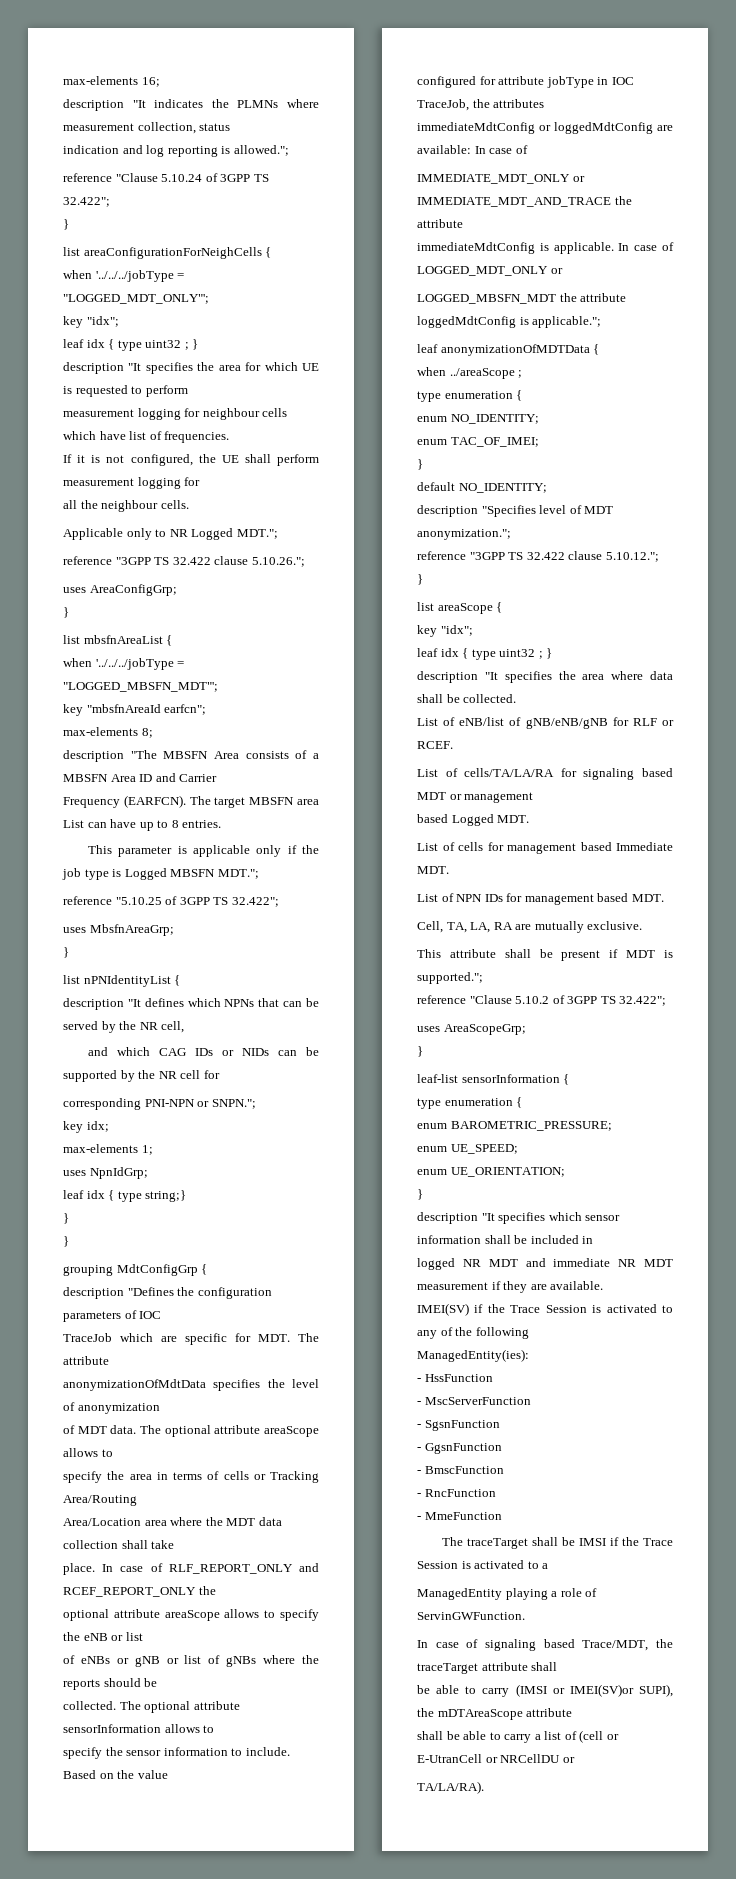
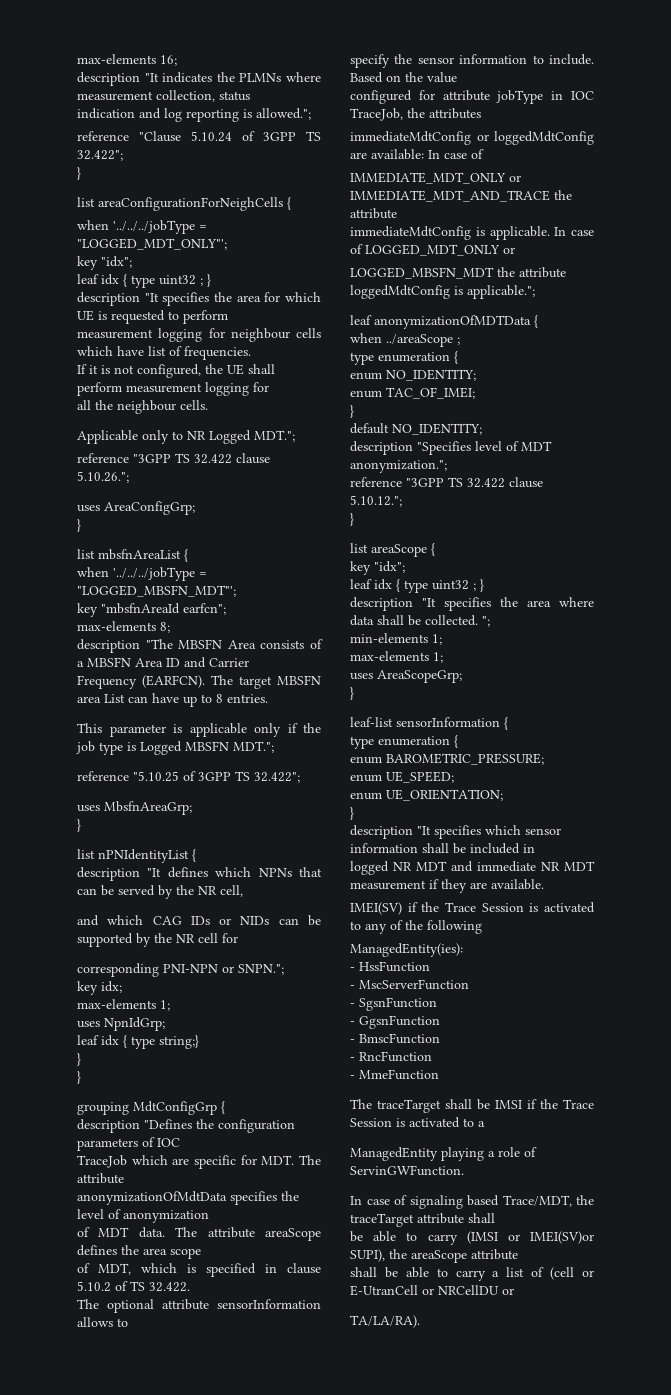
- The optional attribute areaScope allows to
- specify the area in terms of cells or Tracking Area/Routing
- Area/Location area where the MDT data collection shall take
- place. In case of RLF_REPORT_ONLY and RCEF_REPORT_ONLY the
- optional attribute areaScope allows to specify the eNB or list
- of eNBs or gNB or list of gNBs where the reports should be
- collected. The optional attribute sensorInformation allows to
+ The attribute areaScope defines the area scope
+ of MDT, which is specified in clause 5.10.2 of TS 32.422.
+ The optional attribute sensorInformation allows to
- description "It specifies the area where data shall be collected.
- List of eNB/list of gNB/eNB/gNB for RLF or RCEF.
- List of cells/TA/LA/RA for signaling based MDT or management
- based Logged MDT.
- List of cells for management based Immediate MDT.
- List of NPN IDs for management based MDT.
- Cell, TA, LA, RA are mutually exclusive.
- This attribute shall be present if MDT is supported.";
- reference "Clause 5.10.2 of 3GPP TS 32.422";
+ description "It specifies the area where data shall be collected. ";
+ min-elements 1;
+ max-elements 1;
- be able to carry (IMSI or IMEI(SV)or SUPI), the mDTAreaScope attribute
+ be able to carry (IMSI or IMEI(SV)or SUPI), the areaScope attribute

